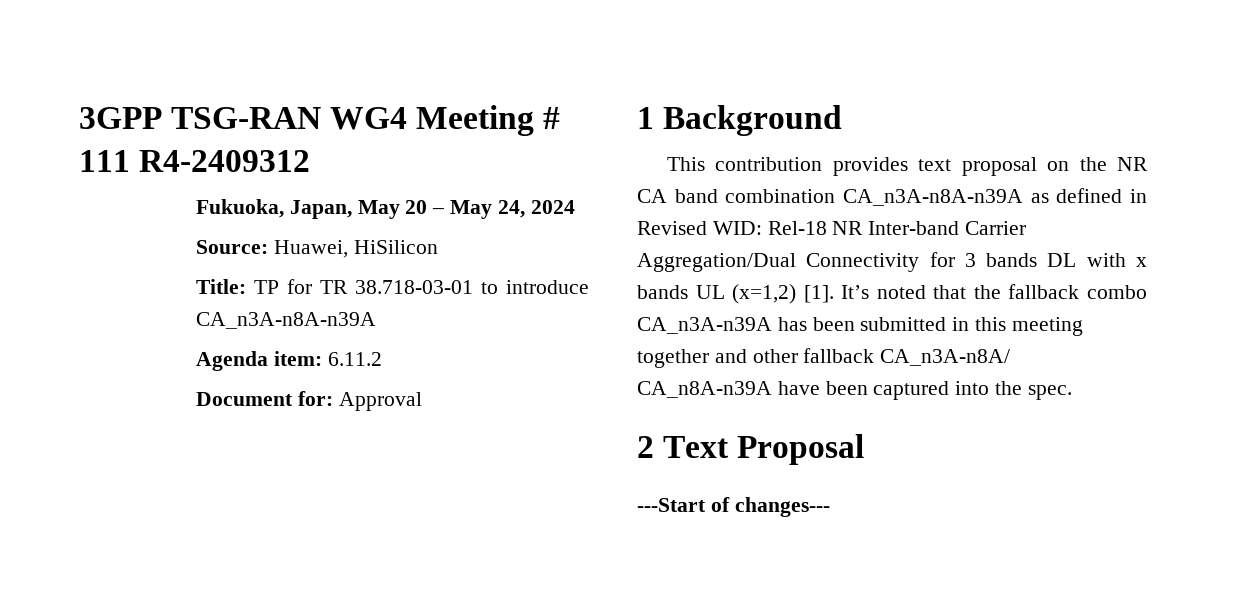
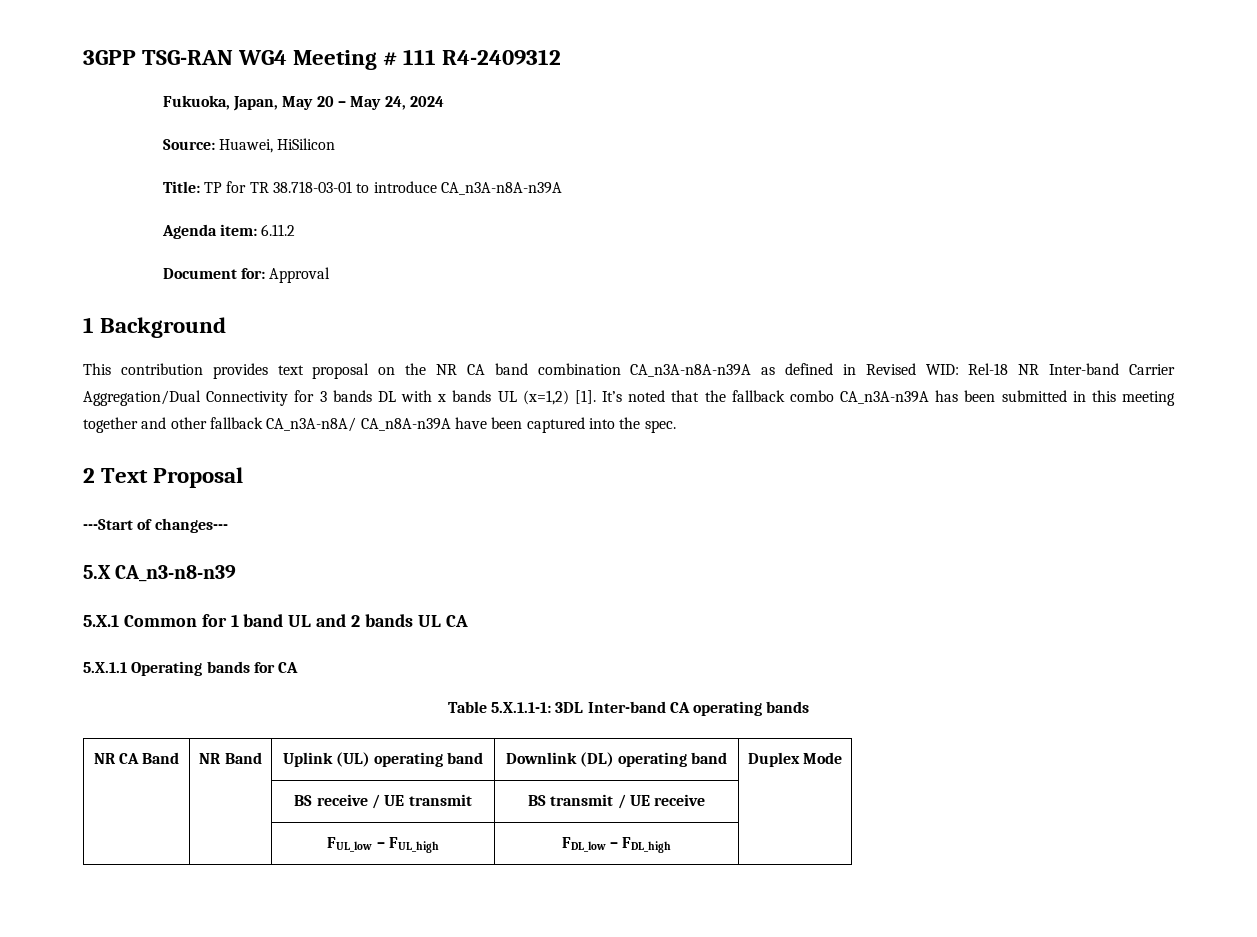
+ 5.X CA_n3-n8-n39
+ 5.X.1 Common for 1 band UL and 2 bands UL CA
+ 5.X.1.1 Operating bands for CA
+ Table 5.X.1.1-1: 3DL Inter-band CA operating bands
+ NR CA Band | NR Band | Uplink (UL) operating band | Downlink (DL) operating band | Duplex Mode
+ | | BS receive / UE transmit | BS transmit / UE receive |
+ | | FUL_low – FUL_high | FDL_low – FDL_high |

